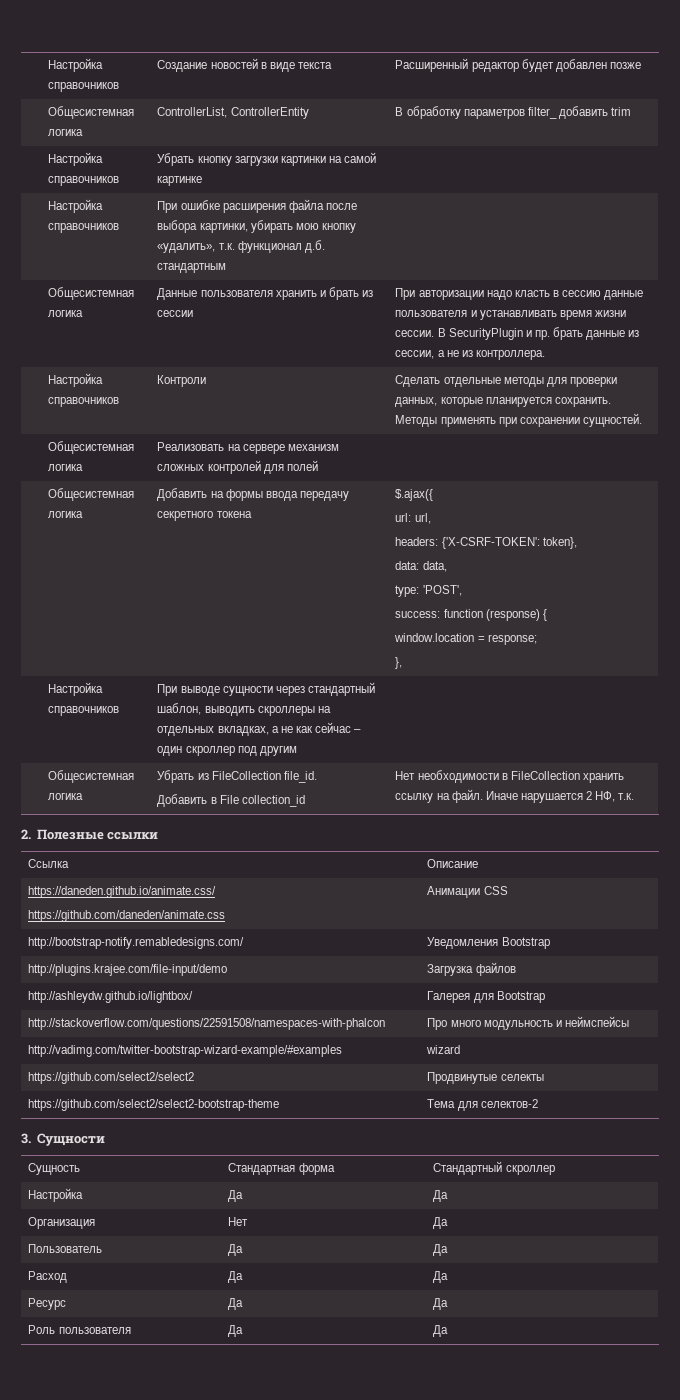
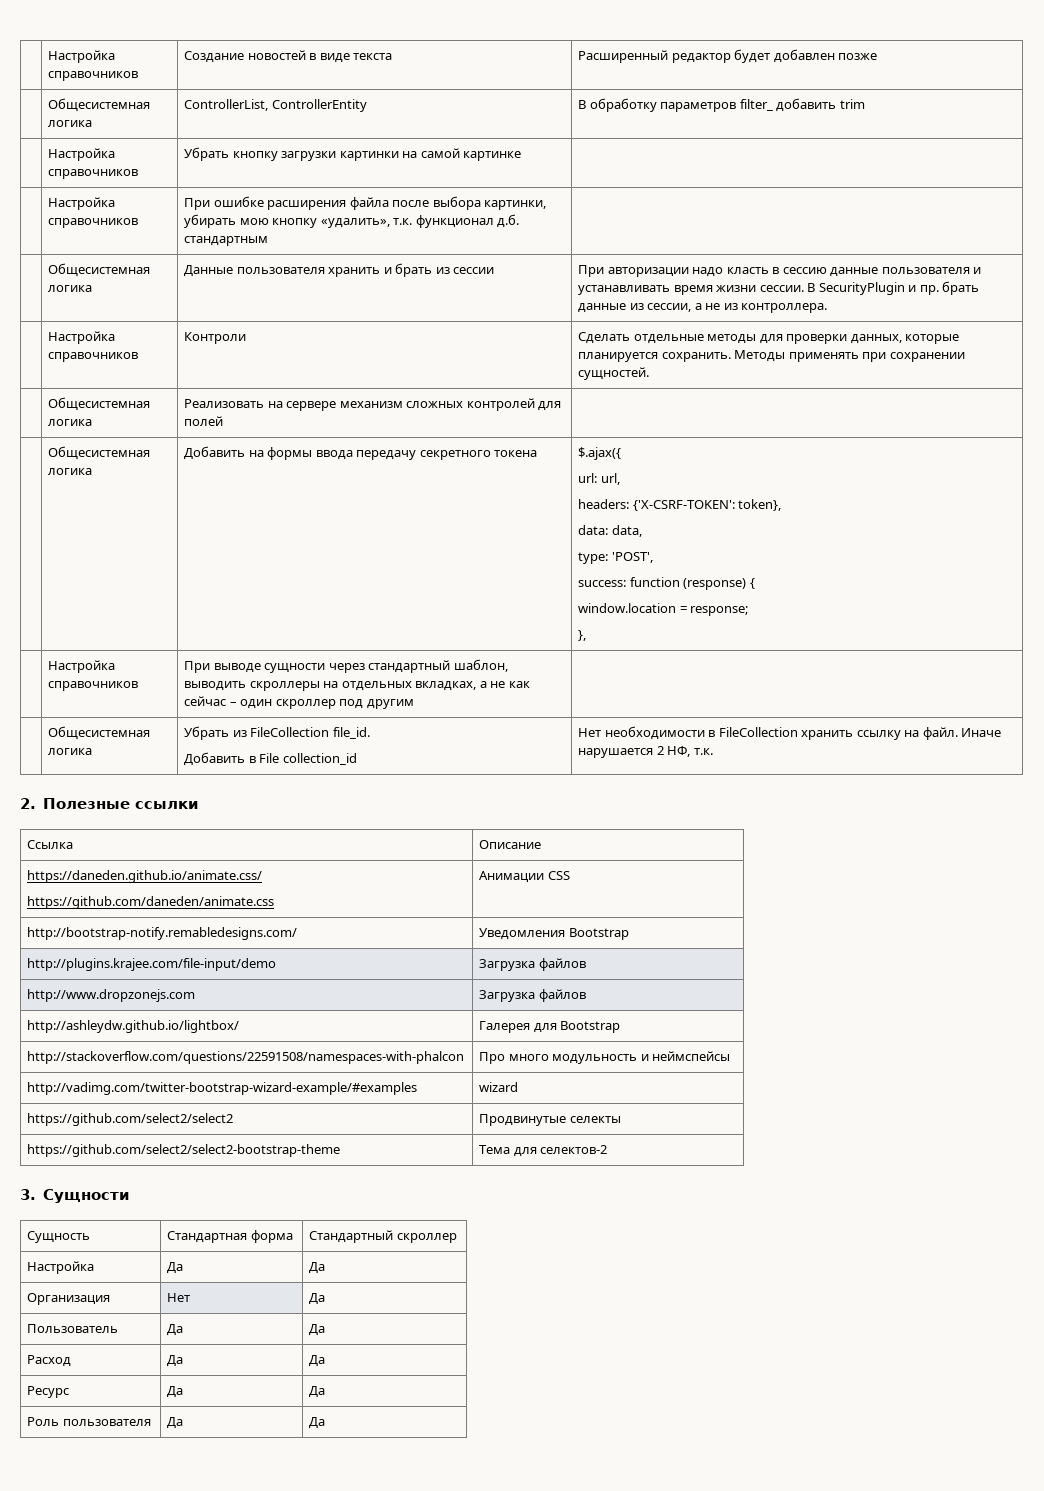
+ http://www.dropzonejs.com | Загрузка файлов

